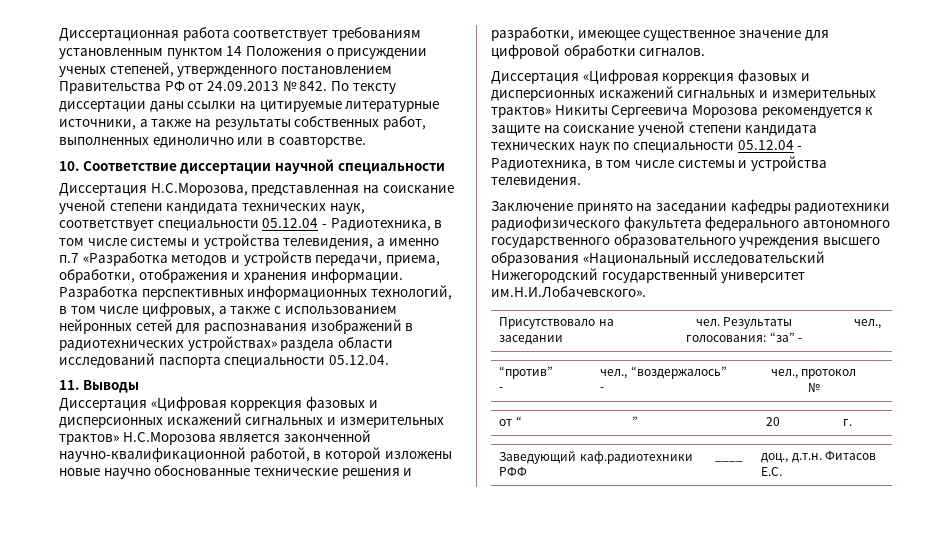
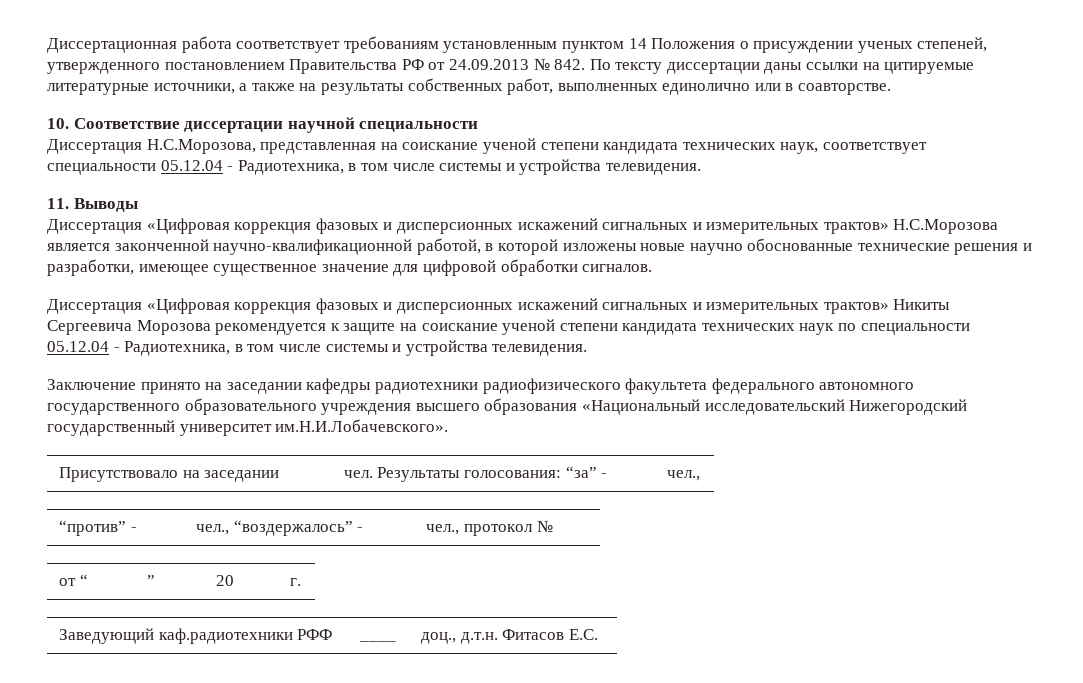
- Диссертация Н.С.Морозова, представленная на соискание ученой степени кандидата технических наук, соответствует специальности 05.12.04 - Радиотехника, в том числе системы и устройства телевидения, а именно п.7 «Разработка методов и устройств передачи, приема, обработки, отображения и хранения информации. Разработка перспективных информационных технологий, в том числе цифровых, а также с использованием нейронных сетей для распознавания изображений в радиотехнических устройствах» раздела области исследований паспорта специальности 05.12.04.
+ Диссертация Н.С.Морозова, представленная на соискание ученой степени кандидата технических наук, соответствует специальности 05.12.04 - Радиотехника, в том числе системы и устройства телевидения.

